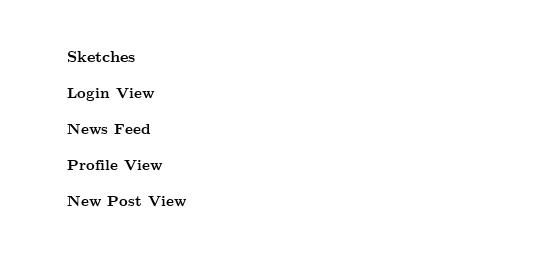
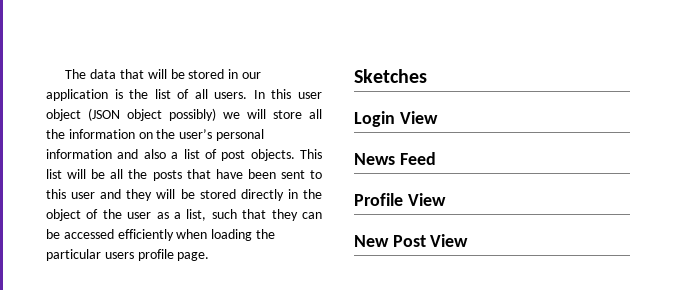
+ The data that will be stored in our application is the list of all users. In this user object (JSON object possibly) we will store all the information on the user’s personal information and also a list of post objects. This list will be all the posts that have been sent to this user and they will be stored directly in the object of the user as a list, such that they can be accessed efficiently when loading the particular users profile page.

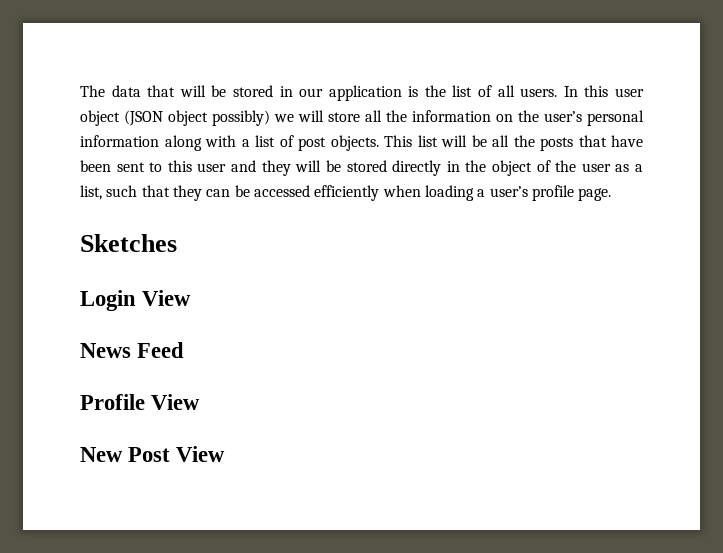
- In this user object (JSON object possibly) we will store all the information on the user’s personal information and also a list of post objects.
+ In this user object (JSON object possibly) we will store all the information on the user’s personal information along with a list of post objects.
- This list will be all the posts that have been sent to this user and they will be stored directly in the object of the user as a list, such that they can be accessed efficiently when loading the particular users profile page.
+ This list will be all the posts that have been sent to this user and they will be stored directly in the object of the user as a list, such that they can be accessed efficiently when loading a user’s profile page.

